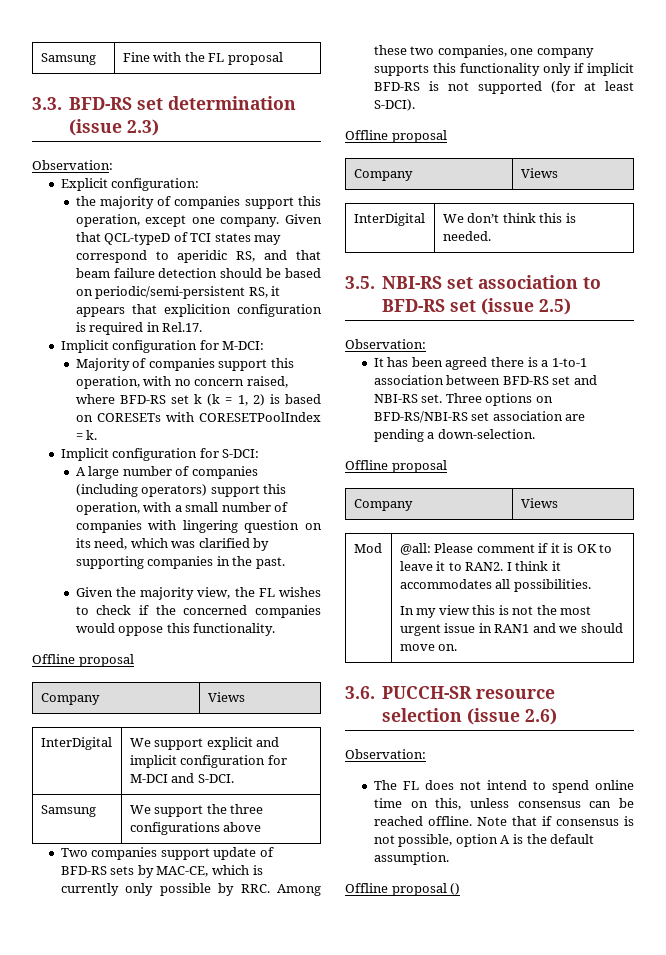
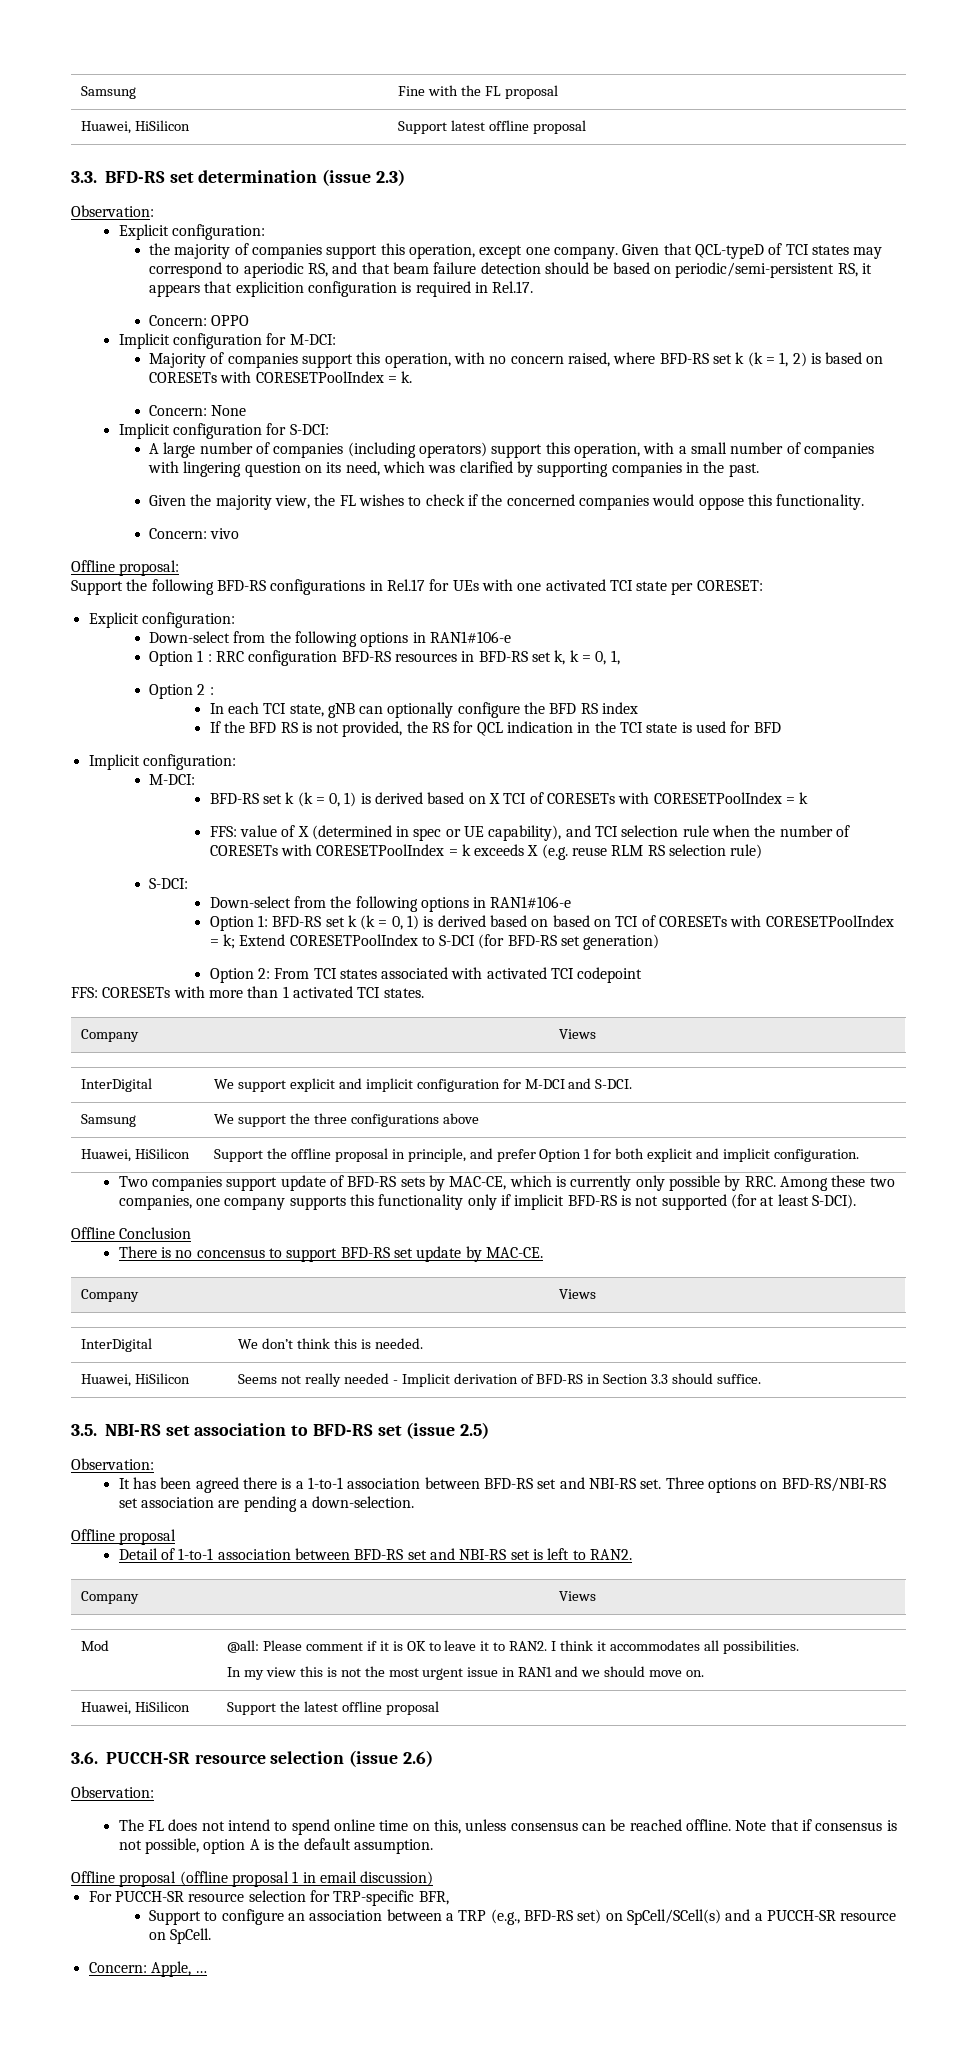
+ Huawei, HiSilicon | Support latest offline proposal
- Given that QCL-typeD of TCI states may correspond to aperidic RS, and that beam failure detection should be based on periodic/semi-persistent RS, it appears that explicition configuration is required in Rel.17.
+ Given that QCL-typeD of TCI states may correspond to aperiodic RS, and that beam failure detection should be based on periodic/semi-persistent RS, it appears that explicition configuration is required in Rel.17.
+ Concern: OPPO
+ Concern: None
  Given the majority view, the FL wishes to check if the concerned companies would oppose this functionality.
- Offline proposal
+ Concern: vivo
+ Offline proposal:
+ Support the following BFD-RS configurations in Rel.17 for UEs with one activated TCI state per CORESET:
+ Explicit configuration:
+ Down-select from the following options in RAN1#106-e
+ Option 1 : RRC configuration BFD-RS resources in BFD-RS set k, k = 0, 1,
+ Option 2 :
+ In each TCI state, gNB can optionally configure the BFD RS index
+ If the BFD RS is not provided, the RS for QCL indication in the TCI state is used for BFD
+ Implicit configuration:
+ M-DCI:
+ BFD-RS set k (k = 0, 1) is derived based on X TCI of CORESETs with CORESETPoolIndex = k
+ FFS: value of X (determined in spec or UE capability), and TCI selection rule when the number of CORESETs with CORESETPoolIndex = k exceeds X (e.g. reuse RLM RS selection rule)
+ S-DCI:
+ Down-select from the following options in RAN1#106-e
+ Option 1: BFD-RS set k (k = 0, 1) is derived based on based on TCI of CORESETs with CORESETPoolIndex = k; Extend CORESETPoolIndex to S-DCI (for BFD-RS set generation)
+ Option 2: From TCI states associated with activated TCI codepoint
+ FFS: CORESETs with more than 1 activated TCI states.
+ Huawei, HiSilicon | Support the offline proposal in principle, and prefer Option 1 for both explicit and implicit configuration.
  Two companies support update of BFD-RS sets by MAC-CE, which is currently only possible by RRC. Among these two companies, one company supports this functionality only if implicit BFD-RS is not supported (for at least S-DCI).
- Offline proposal
+ Offline Conclusion
+ There is no concensus to support BFD-RS set update by MAC-CE.
+ Huawei, HiSilicon | Seems not really needed - Implicit derivation of BFD-RS in Section 3.3 should suffice.
+ Detail of 1-to-1 association between BFD-RS set and NBI-RS set is left to RAN2.
+ Huawei, HiSilicon | Support the latest offline proposal
- Offline proposal ()
+ Offline proposal (offline proposal 1 in email discussion)
+ For PUCCH-SR resource selection for TRP-specific BFR,
+ Support to configure an association between a TRP (e.g., BFD-RS set) on SpCell/SCell(s) and a PUCCH-SR resource on SpCell.
+ Concern: Apple, …

